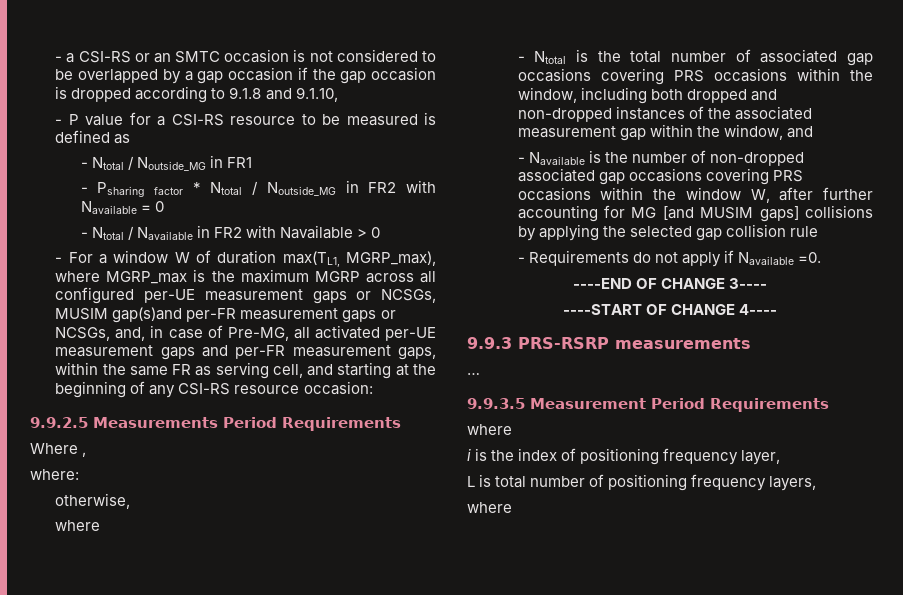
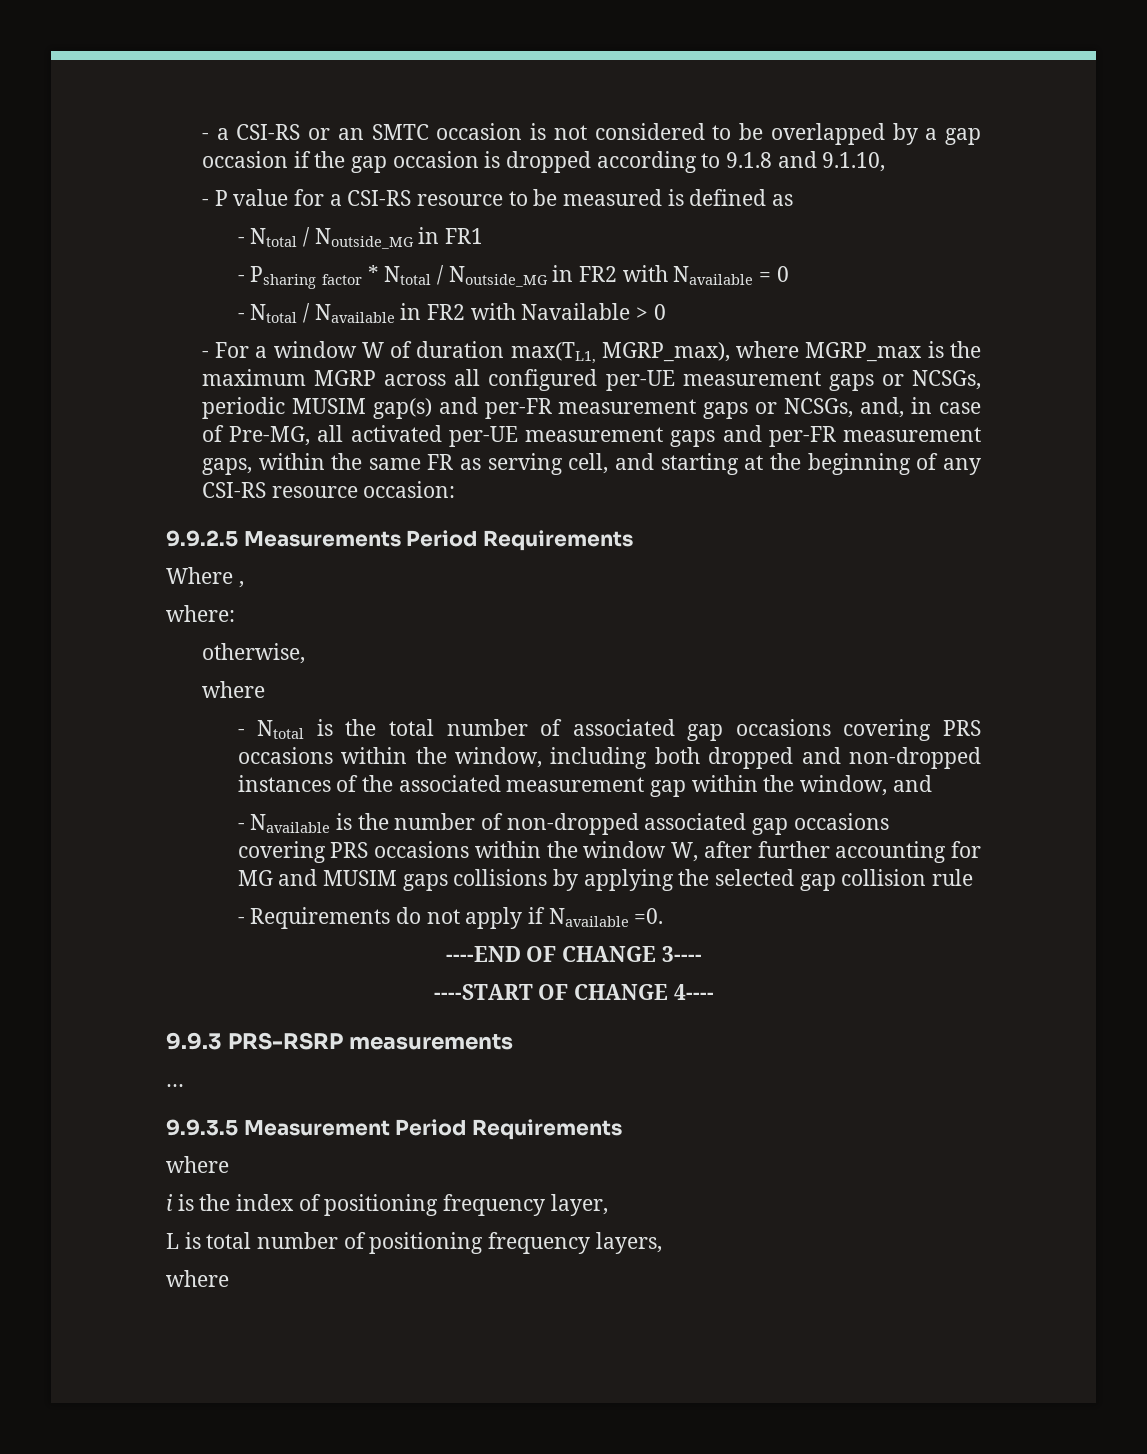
- - For a window W of duration max(TL1, MGRP_max), where MGRP_max is the maximum MGRP across all configured per-UE measurement gaps or NCSGs, MUSIM gap(s)and per-FR measurement gaps or NCSGs, and, in case of Pre-MG, all activated per-UE measurement gaps and per-FR measurement gaps, within the same FR as serving cell, and starting at the beginning of any CSI-RS resource occasion:
+ - For a window W of duration max(TL1, MGRP_max), where MGRP_max is the maximum MGRP across all configured per-UE measurement gaps or NCSGs, periodic MUSIM gap(s) and per-FR measurement gaps or NCSGs, and, in case of Pre-MG, all activated per-UE measurement gaps and per-FR measurement gaps, within the same FR as serving cell, and starting at the beginning of any CSI-RS resource occasion:
- - Navailable is the number of non-dropped associated gap occasions covering PRS occasions within the window W, after further accounting for MG [and MUSIM gaps] collisions by applying the selected gap collision rule
+ - Navailable is the number of non-dropped associated gap occasions covering PRS occasions within the window W, after further accounting for MG and MUSIM gaps collisions by applying the selected gap collision rule

